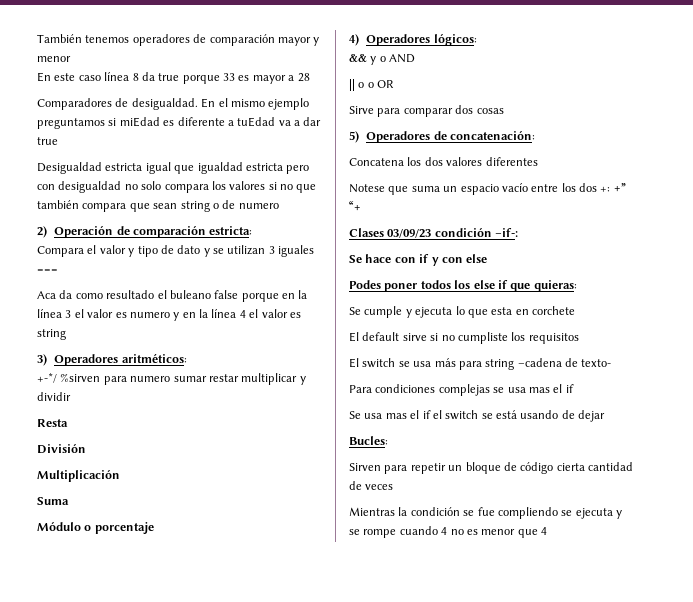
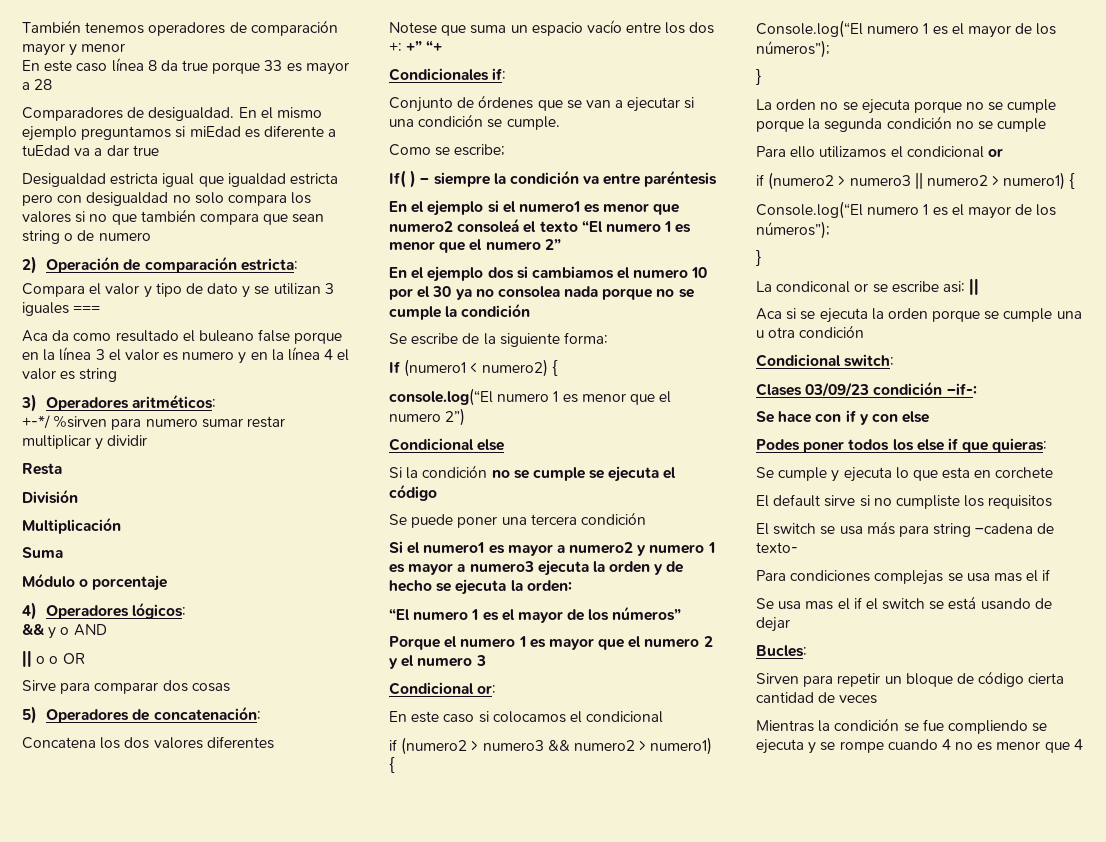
+ Condicionales if:
+ Conjunto de órdenes que se van a ejecutar si una condición se cumple.
+ Como se escribe;
+ If( ) – siempre la condición va entre paréntesis
+ En el ejemplo si el numero1 es menor que numero2 consoleá el texto “El numero 1 es menor que el numero 2”
+ En el ejemplo dos si cambiamos el numero 10 por el 30 ya no consolea nada porque no se cumple la condición
+ Se escribe de la siguiente forma:
+ If (numero1 < numero2) {
+ console.log(“El numero 1 es menor que el numero 2”)
+ Condicional else
+ Si la condición no se cumple se ejecuta el código
+ Se puede poner una tercera condición
+ Si el numero1 es mayor a numero2 y numero 1 es mayor a numero3 ejecuta la orden y de hecho se ejecuta la orden:
+ “El numero 1 es el mayor de los números”
+ Porque el numero 1 es mayor que el numero 2 y el numero 3
+ Condicional or:
+ En este caso si colocamos el condicional
+ if (numero2 > numero3 && numero2 > numero1) {
+ Console.log(“El numero 1 es el mayor de los números”);
+ }
+ La orden no se ejecuta porque no se cumple porque la segunda condición no se cumple
+ Para ello utilizamos el condicional or
+ if (numero2 > numero3 || numero2 > numero1) {
+ Console.log(“El numero 1 es el mayor de los números”);
+ }
+ La condiconal or se escribe asi: ||
+ Aca si se ejecuta la orden porque se cumple una u otra condición
+ Condicional switch:

